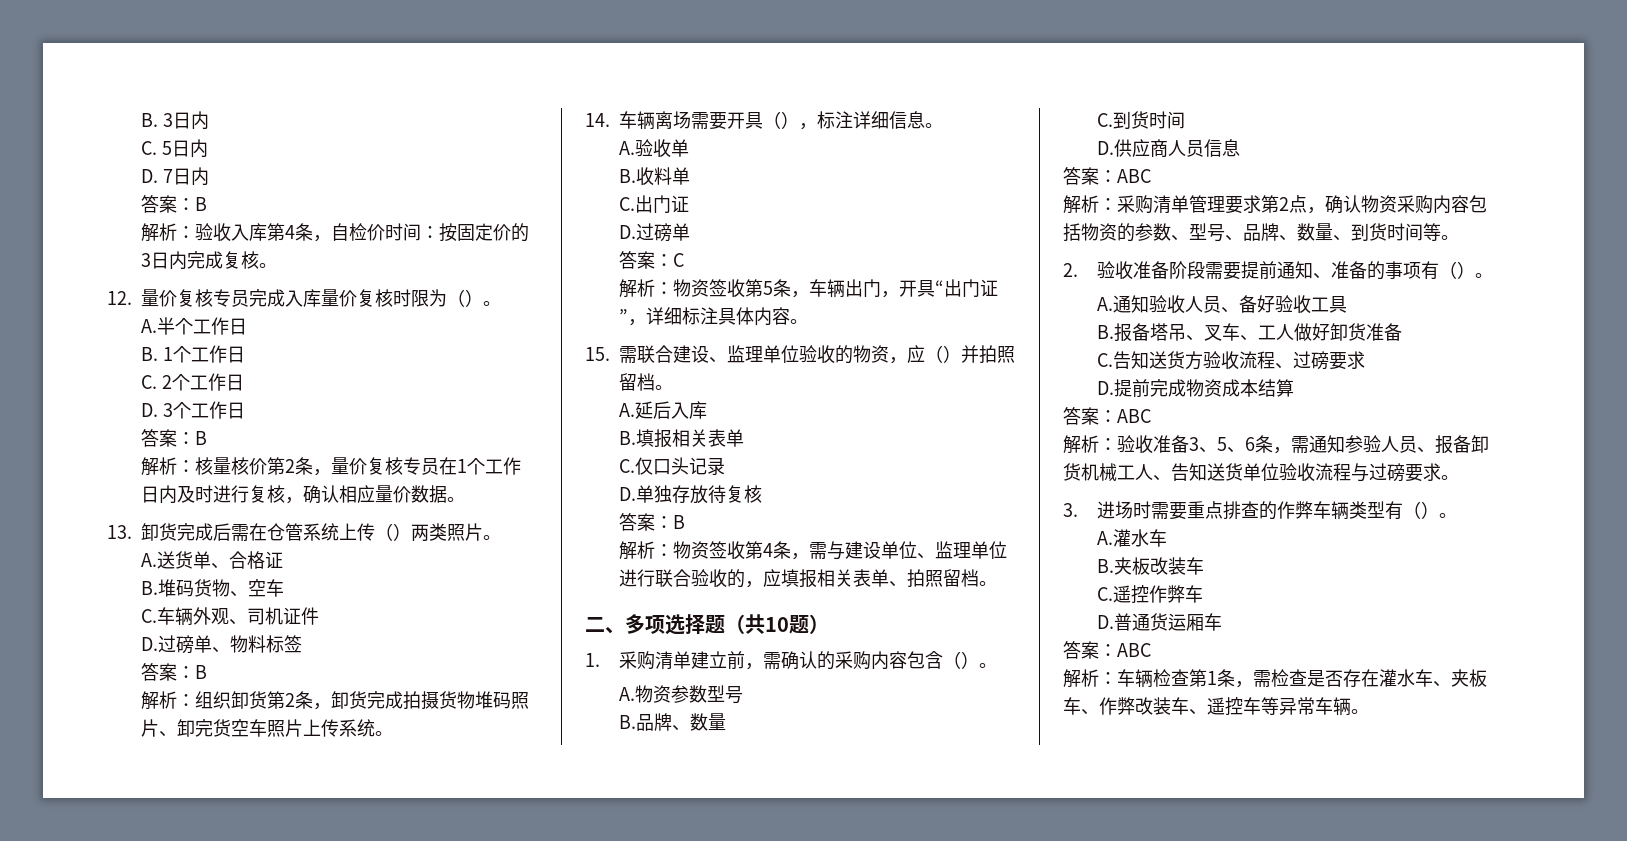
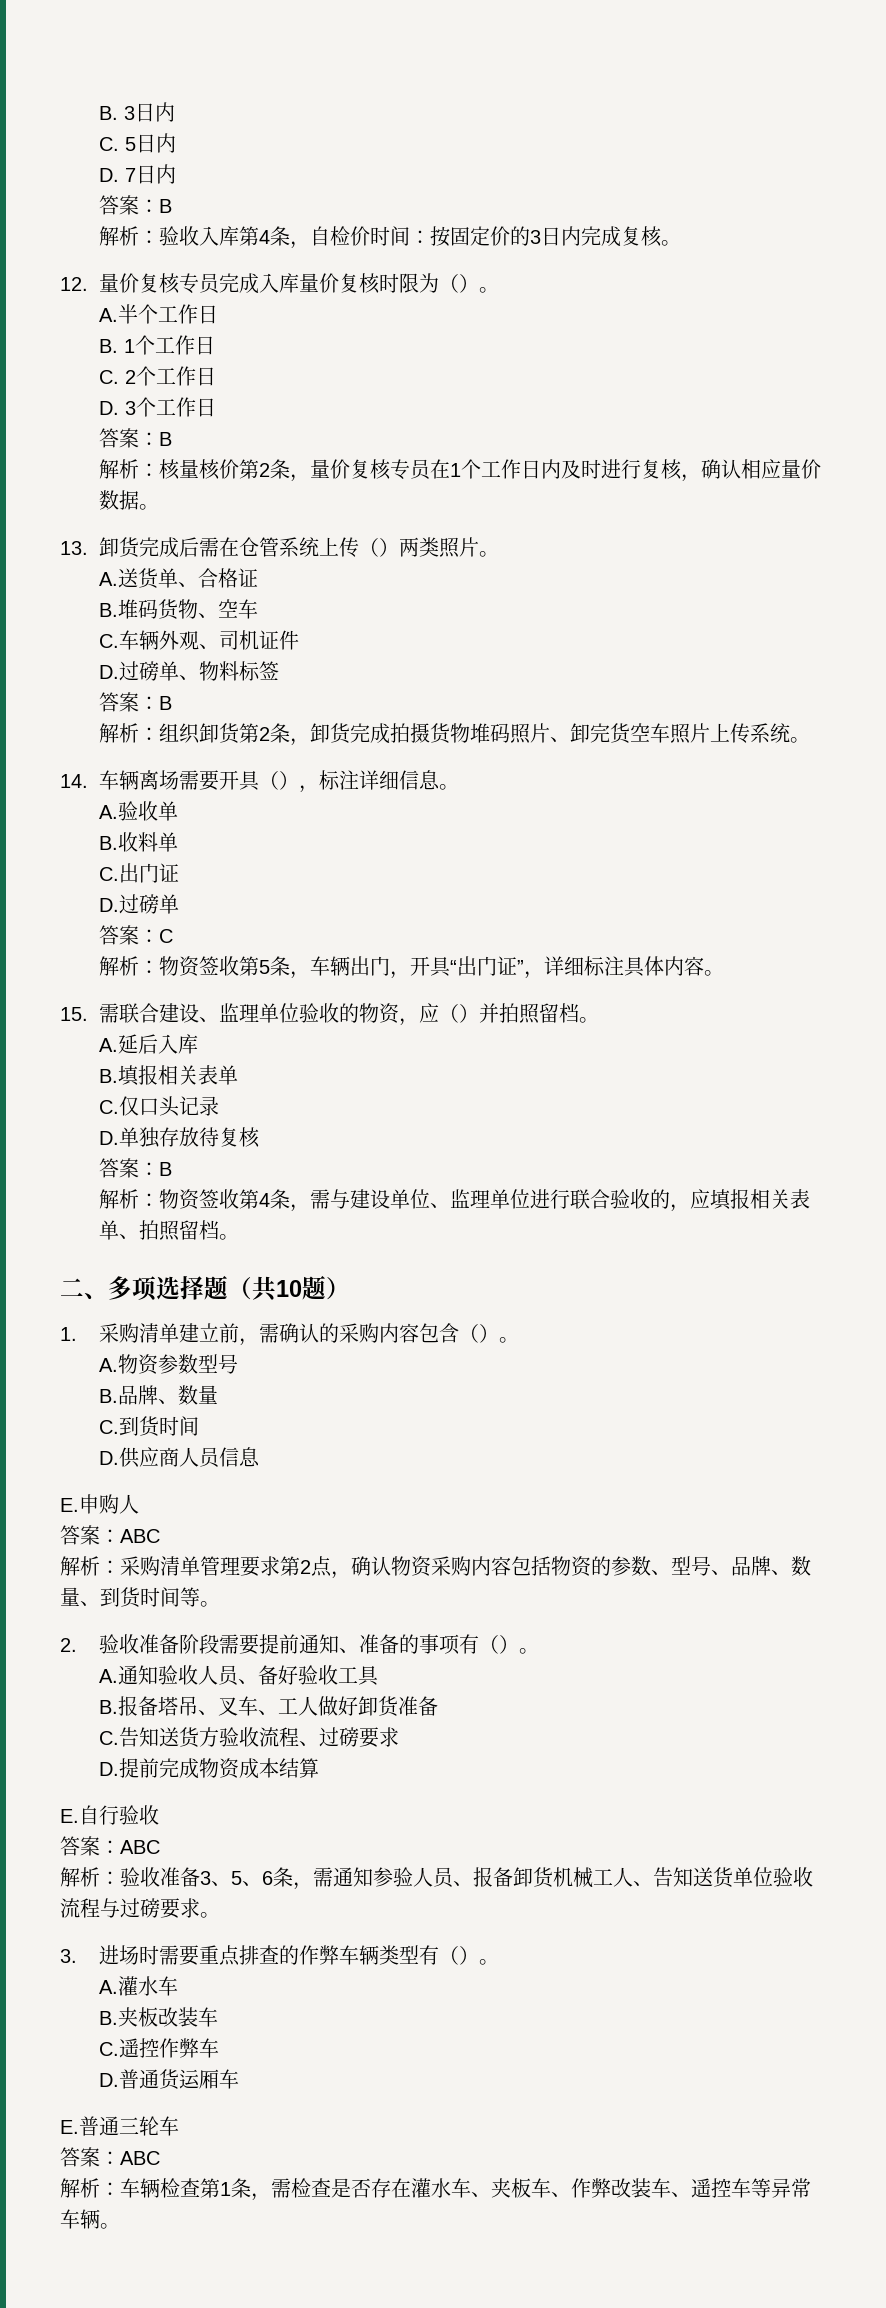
+ E.申购人
+ E.自行验收
+ E.普通三轮车

